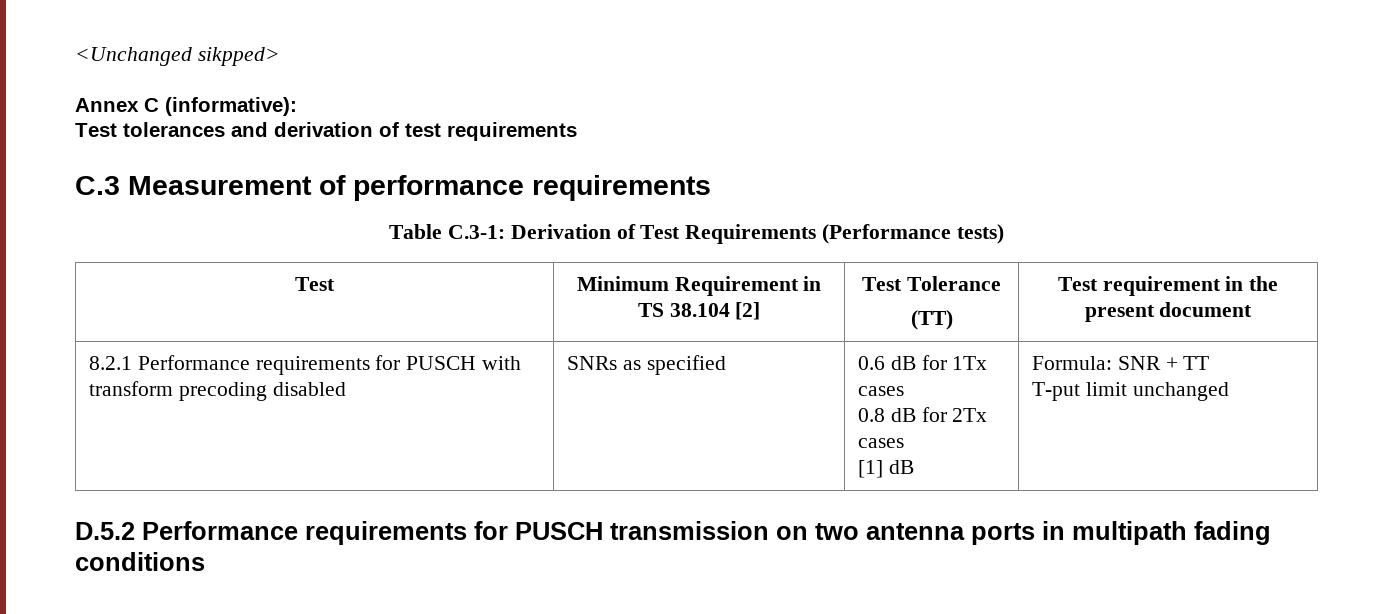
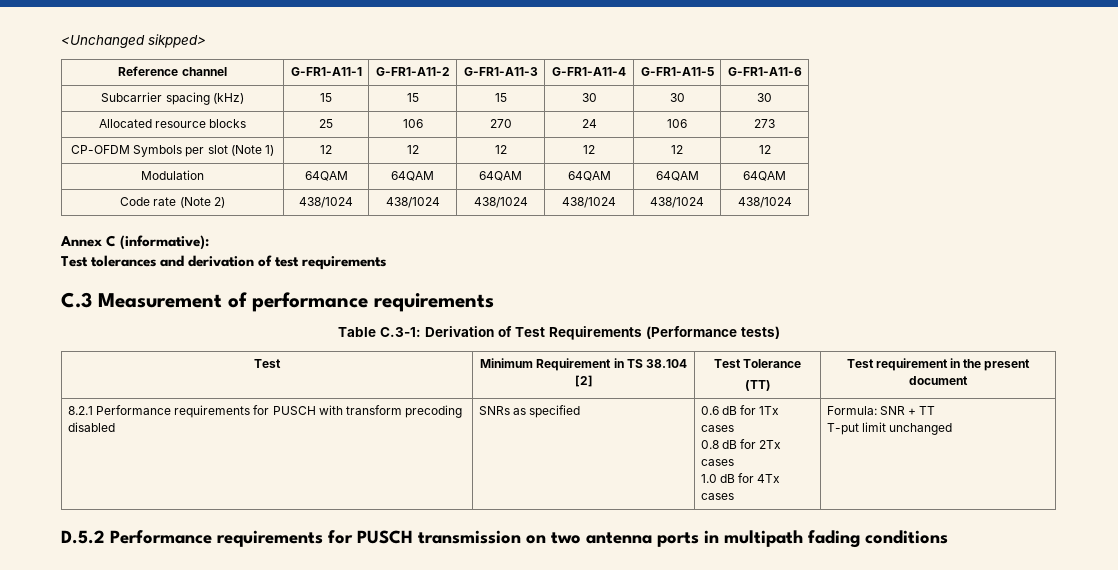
+ Reference channel | G-FR1-A11-1 | G-FR1-A11-2 | G-FR1-A11-3 | G-FR1-A11-4 | G-FR1-A11-5 | G-FR1-A11-6
+ Subcarrier spacing (kHz) | 15 | 15 | 15 | 30 | 30 | 30
+ Allocated resource blocks | 25 | 106 | 270 | 24 | 106 | 273
+ CP-OFDM Symbols per slot (Note 1) | 12 | 12 | 12 | 12 | 12 | 12
+ Modulation | 64QAM | 64QAM | 64QAM | 64QAM | 64QAM | 64QAM
+ Code rate (Note 2) | 438/1024 | 438/1024 | 438/1024 | 438/1024 | 438/1024 | 438/1024
  8.2.1 Performance requirements for PUSCH with transform precoding disabled | SNRs as specified | 0.6 dB for 1Tx cases
  0.8 dB for 2Tx cases
- [1] dB | Formula: SNR + TT
+ 1.0 dB for 4Tx cases | Formula: SNR + TT

